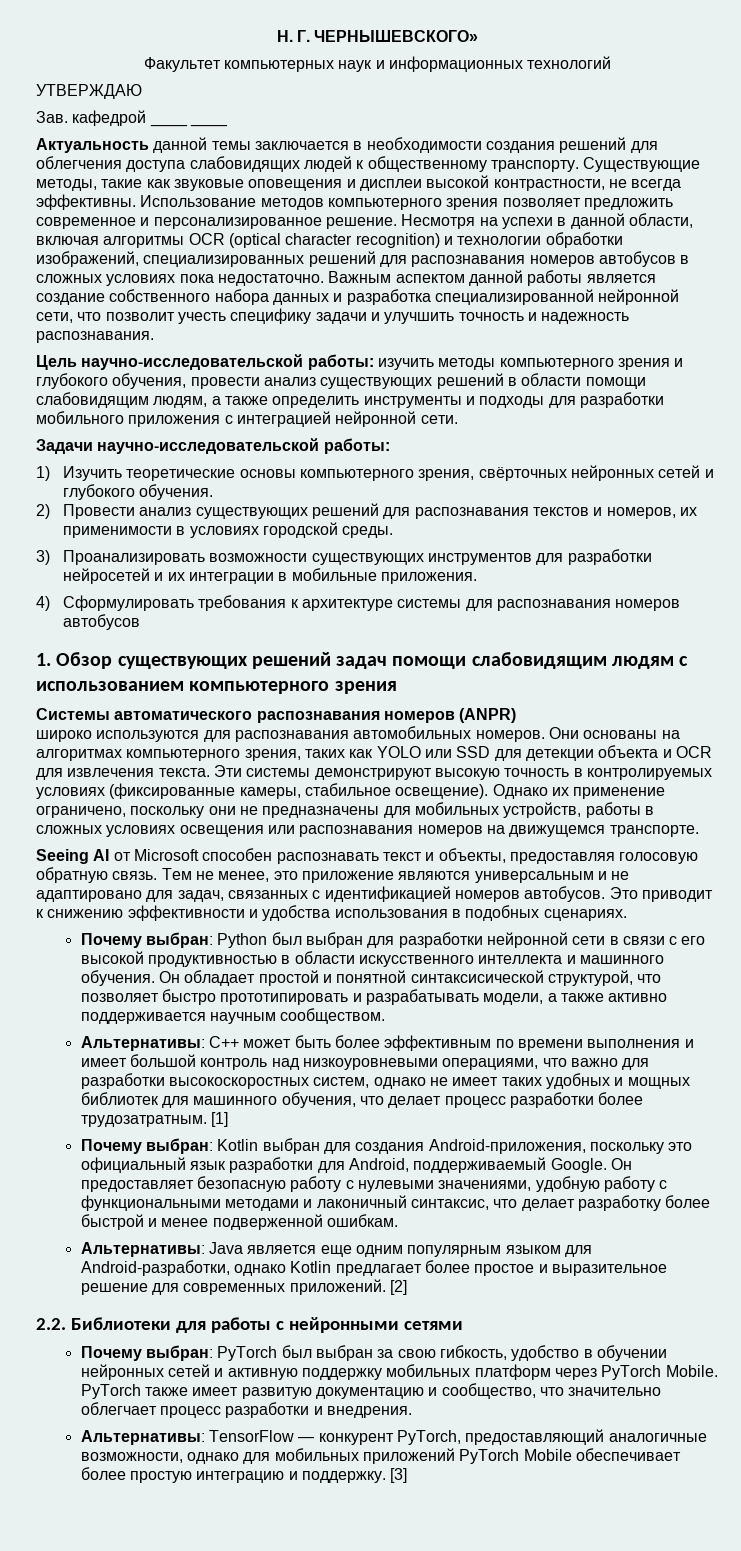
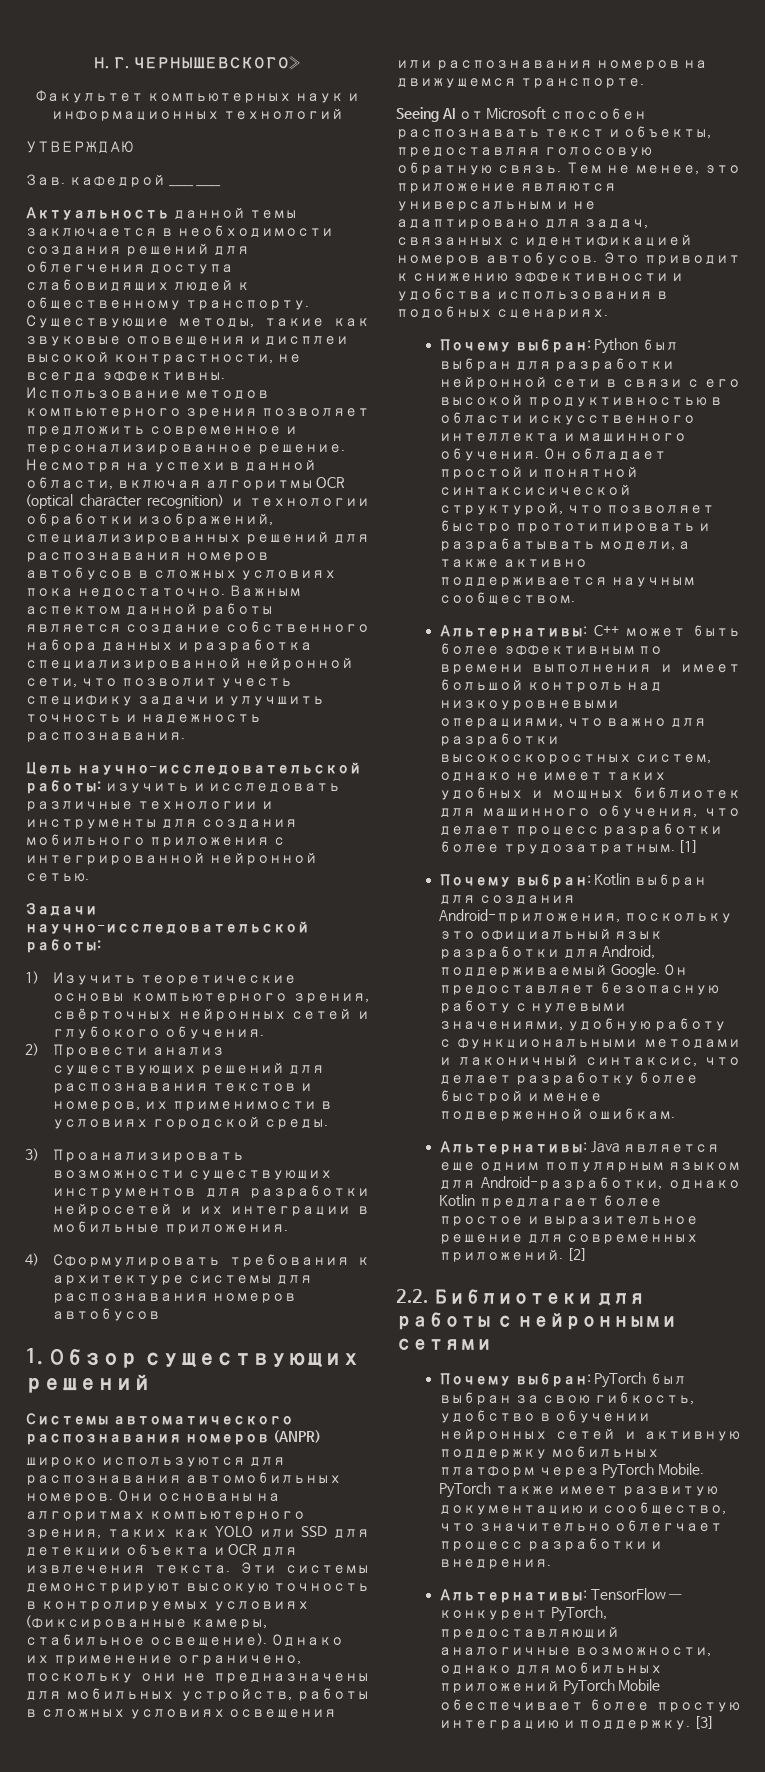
- Цель научно-исследовательской работы: изучить методы компьютерного зрения и глубокого обучения, провести анализ существующих решений в области помощи слабовидящим людям, а также определить инструменты и подходы для разработки мобильного приложения с интеграцией нейронной сети.
+ Цель научно-исследовательской работы: изучить и исследовать различные технологии и инструменты для создания мобильного приложения с интегрированной нейронной сетью.
- 1. Обзор существующих решений задач помощи слабовидящим людям с использованием компьютерного зрения
+ 1. Обзор существующих решений

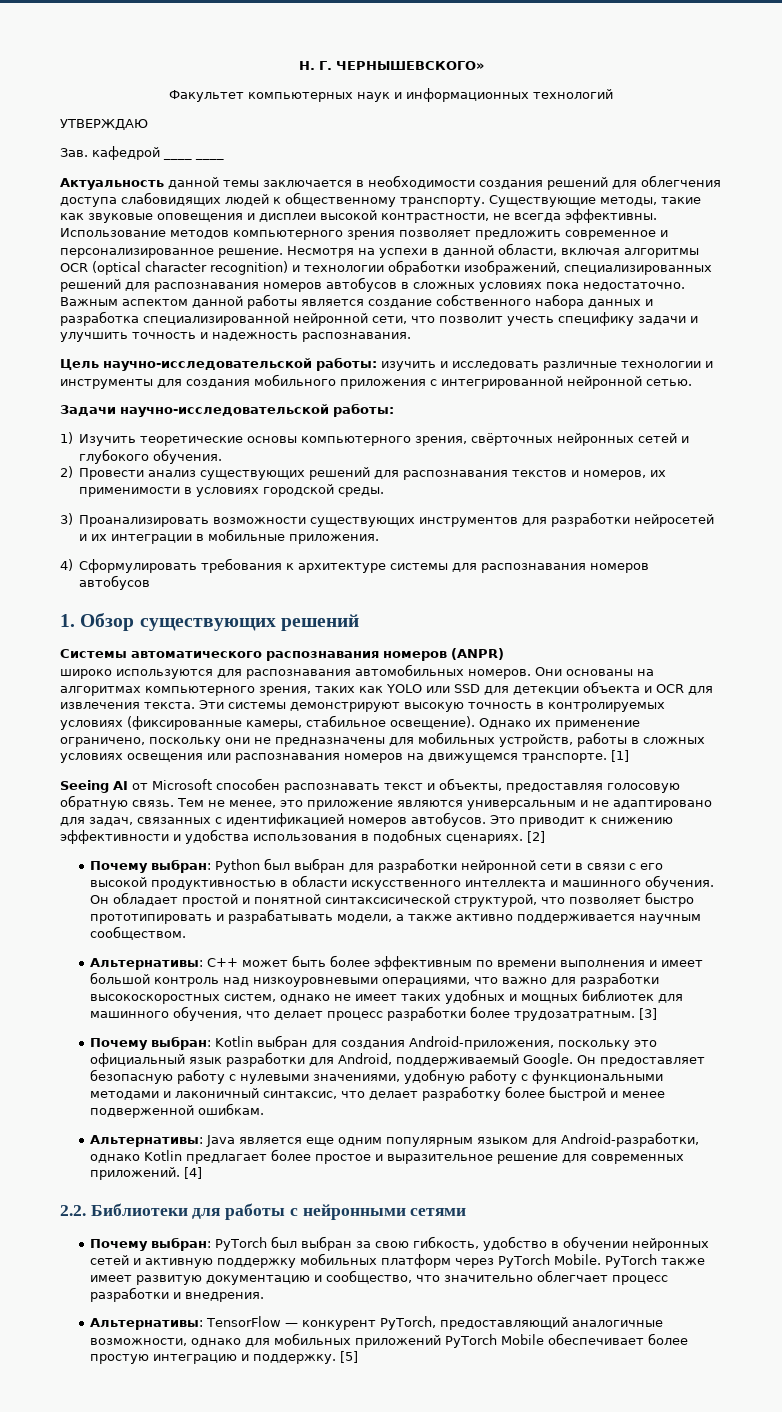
+ [1]
+ [2]
- [1]
+ [3]
- [2]
+ [4]
- [3]
+ [5]

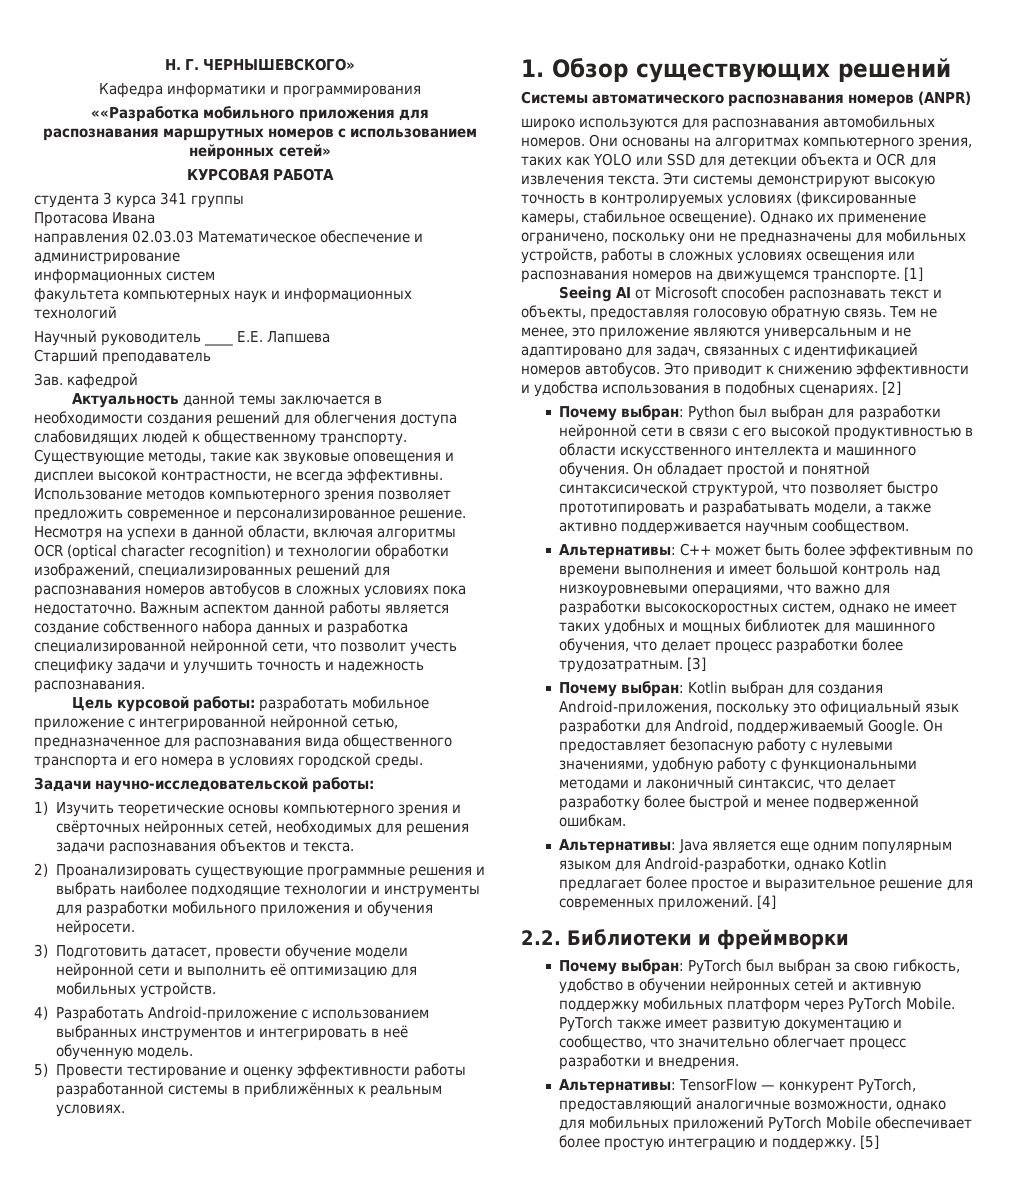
- Факультет компьютерных наук и информационных технологий
+ Кафедра информатики и программирования
+ ««Разработка мобильного приложения для распознавания маршрутных номеров с использованием нейронных сетей»
+ КУРСОВАЯ РАБОТА
+ студента 3 курса 341 группы
+ Протасова Ивана
+ направления 02.03.03 Математическое обеспечение и администрирование
+ информационных систем
+ факультета компьютерных наук и информационных технологий
- УТВЕРЖДАЮ
+ Научный руководитель ____ Е.Е. Лапшева
+ Старший преподаватель
- Зав. кафедрой ____ ____
+ Зав. кафедрой
- Цель научно-исследовательской работы: изучить и исследовать различные технологии и инструменты для создания мобильного приложения с интегрированной нейронной сетью.
+ Цель курсовой работы: разработать мобильное приложение с интегрированной нейронной сетью, предназначенное для распознавания вида общественного транспорта и его номера в условиях городской среды.
- 1) Изучить теоретические основы компьютерного зрения, свёрточных нейронных сетей и глубокого обучения.
- 2) Провести анализ существующих решений для распознавания текстов и номеров, их применимости в условиях городской среды.
- 3) Проанализировать возможности существующих инструментов для разработки нейросетей и их интеграции в мобильные приложения.
- 4) Сформулировать требования к архитектуре системы для распознавания номеров автобусов
+ 1) Изучить теоретические основы компьютерного зрения и свёрточных нейронных сетей, необходимых для решения задачи распознавания объектов и текста.
+ 2) Проанализировать существующие программные решения и выбрать наиболее подходящие технологии и инструменты для разработки мобильного приложения и обучения нейросети.
+ 3) Подготовить датасет, провести обучение модели нейронной сети и выполнить её оптимизацию для мобильных устройств.
+ 4) Разработать Android-приложение с использованием выбранных инструментов и интегрировать в неё обученную модель.
+ 5) Провести тестирование и оценку эффективности работы разработанной системы в приближённых к реальным условиях.
- 2.2. Библиотеки для работы с нейронными сетями
+ 2.2. Библиотеки и фреймворки

